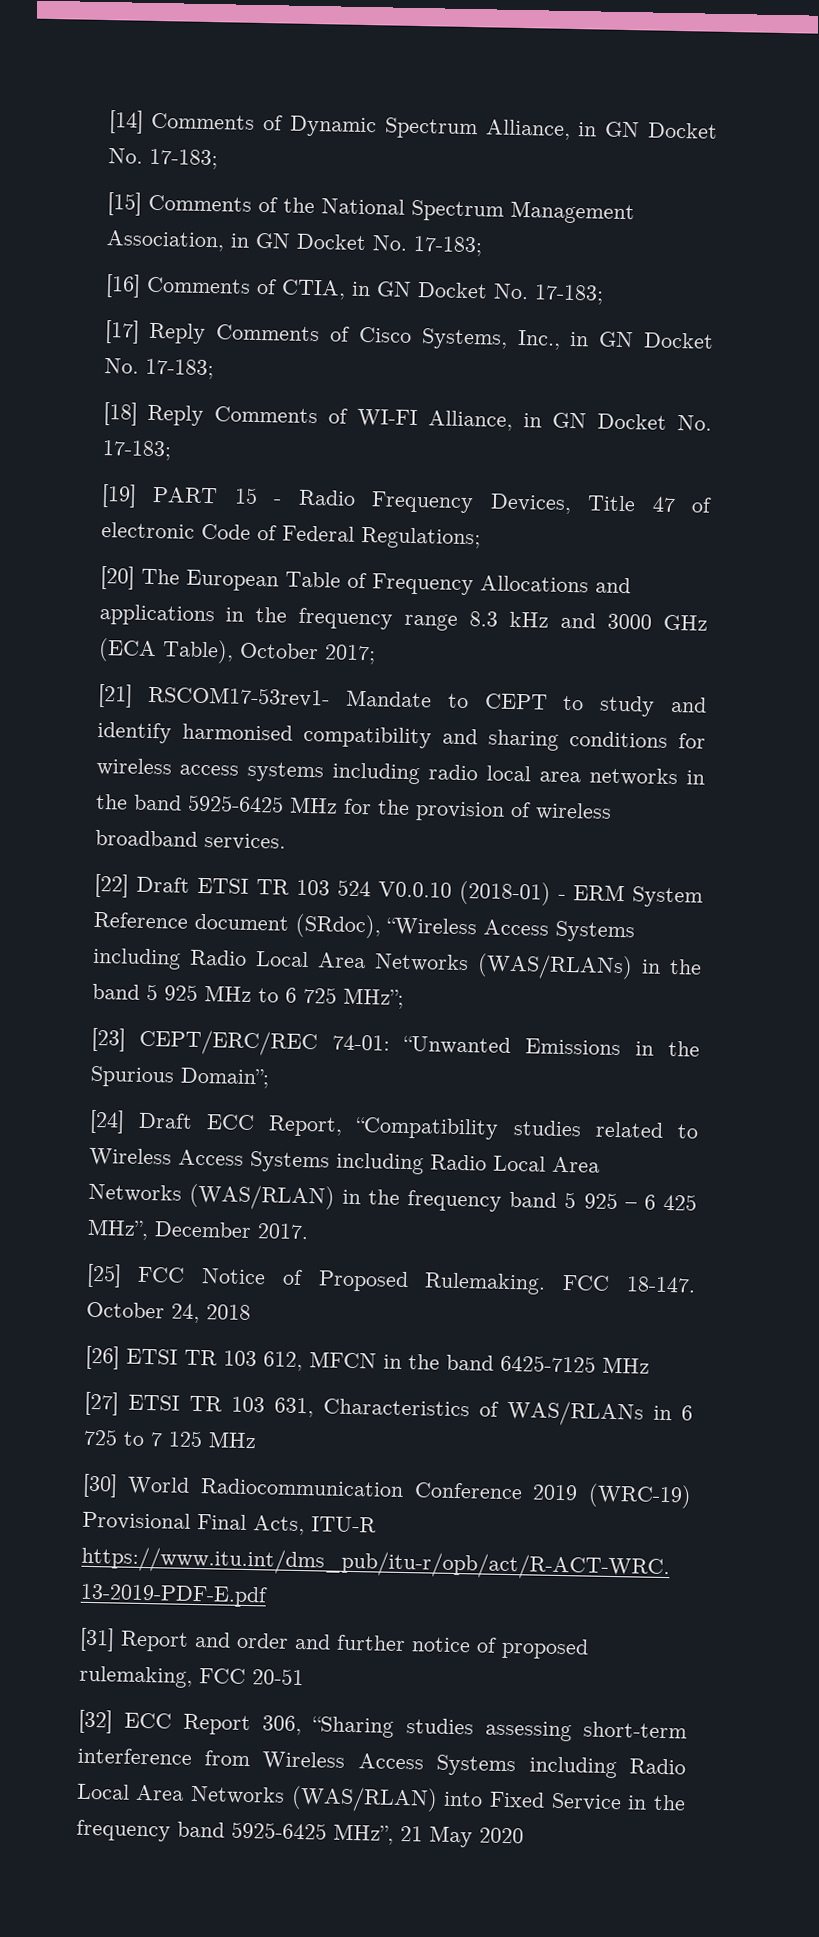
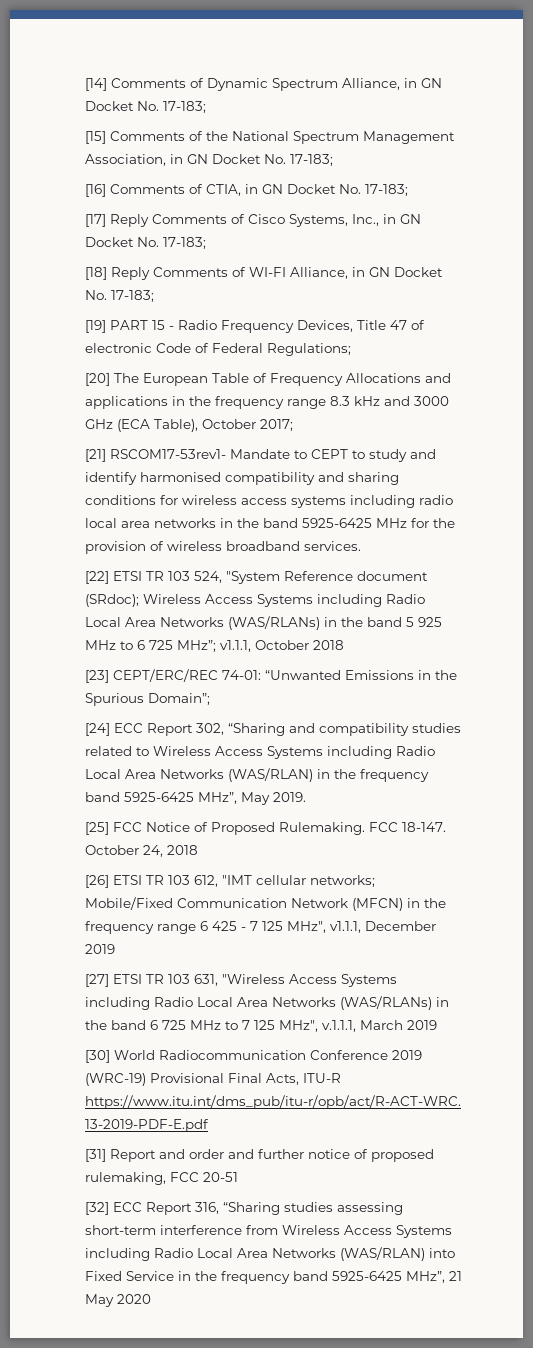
- [22] Draft ETSI TR 103 524 V0.0.10 (2018-01) - ERM System Reference document (SRdoc), “Wireless Access Systems including Radio Local Area Networks (WAS/RLANs) in the band 5 925 MHz to 6 725 MHz”;
+ [22] ETSI TR 103 524, "System Reference document (SRdoc); Wireless Access Systems including Radio Local Area Networks (WAS/RLANs) in the band 5 925 MHz to 6 725 MHz”; v1.1.1, October 2018
- [24] Draft ECC Report, “Compatibility studies related to Wireless Access Systems including Radio Local Area Networks (WAS/RLAN) in the frequency band 5 925 – 6 425 MHz”, December 2017.
+ [24] ECC Report 302, “Sharing and compatibility studies related to Wireless Access Systems including Radio Local Area Networks (WAS/RLAN) in the frequency band 5925-6425 MHz”, May 2019.
- [26] ETSI TR 103 612, MFCN in the band 6425-7125 MHz
+ [26] ETSI TR 103 612, "IMT cellular networks; Mobile/Fixed Communication Network (MFCN) in the frequency range 6 425 - 7 125 MHz", v1.1.1, December 2019
- [27] ETSI TR 103 631, Characteristics of WAS/RLANs in 6 725 to 7 125 MHz
+ [27] ETSI TR 103 631, "Wireless Access Systems including Radio Local Area Networks (WAS/RLANs) in the band 6 725 MHz to 7 125 MHz", v.1.1.1, March 2019
- [32] ECC Report 306, “Sharing studies assessing short-term interference from Wireless Access Systems including Radio Local Area Networks (WAS/RLAN) into Fixed Service in the frequency band 5925-6425 MHz”, 21 May 2020
+ [32] ECC Report 316, “Sharing studies assessing short-term interference from Wireless Access Systems including Radio Local Area Networks (WAS/RLAN) into Fixed Service in the frequency band 5925-6425 MHz”, 21 May 2020

